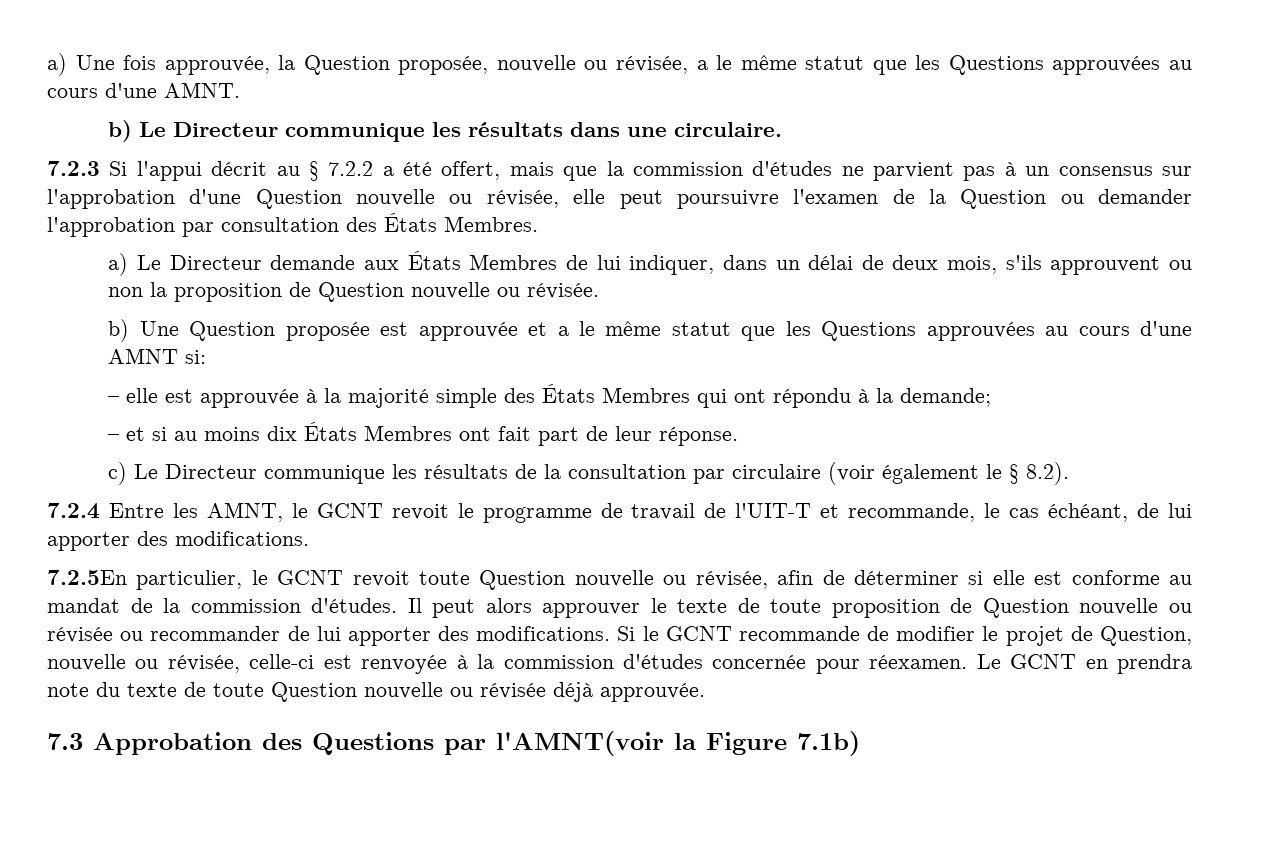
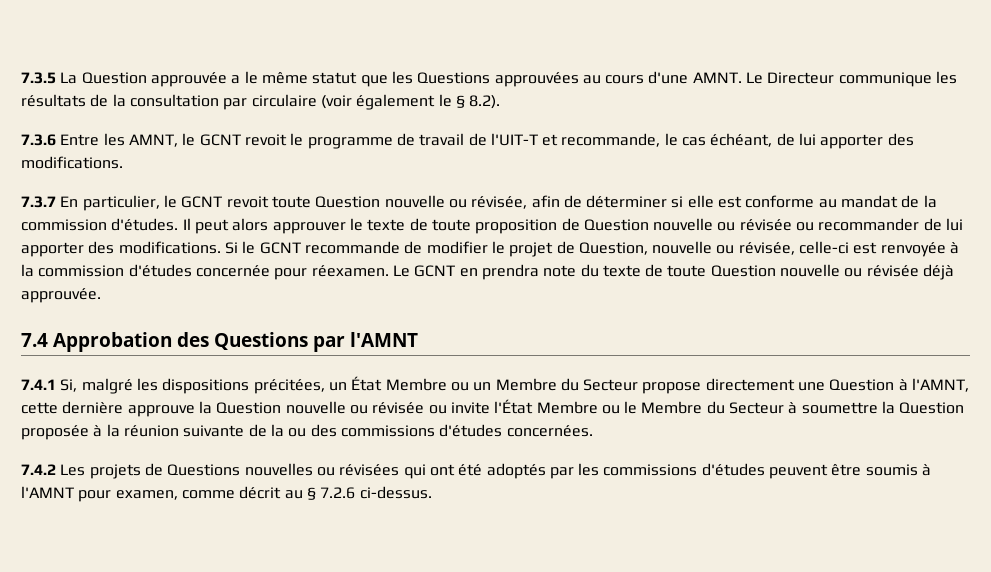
- a) Une fois approuvée, la Question proposée, nouvelle ou révisée, a le même statut que les Questions approuvées au cours d'une AMNT.
- b) Le Directeur communique les résultats dans une circulaire.
- 7.2.3 Si l'appui décrit au § 7.2.2 a été offert, mais que la commission d'études ne parvient pas à un consensus sur l'approbation d'une Question nouvelle ou révisée, elle peut poursuivre l'examen de la Question ou demander l'approbation par consultation des États Membres.
- a) Le Directeur demande aux États Membres de lui indiquer, dans un délai de deux mois, s'ils approuvent ou non la proposition de Question nouvelle ou révisée.
- b) Une Question proposée est approuvée et a le même statut que les Questions approuvées au cours d'une AMNT si:
- – elle est approuvée à la majorité simple des États Membres qui ont répondu à la demande;
- – et si au moins dix États Membres ont fait part de leur réponse.
- c) Le Directeur communique les résultats de la consultation par circulaire (voir également le § 8.2).
+ 7.3.5 La Question approuvée a le même statut que les Questions approuvées au cours d'une AMNT. Le Directeur communique les résultats de la consultation par circulaire (voir également le § 8.2).
- 7.2.4 Entre les AMNT, le GCNT revoit le programme de travail de l'UIT-T et recommande, le cas échéant, de lui apporter des modifications.
+ 7.3.6 Entre les AMNT, le GCNT revoit le programme de travail de l'UIT-T et recommande, le cas échéant, de lui apporter des modifications.
- 7.2.5En particulier, le GCNT revoit toute Question nouvelle ou révisée, afin de déterminer si elle est conforme au mandat de la commission d'études.
+ 7.3.7 En particulier, le GCNT revoit toute Question nouvelle ou révisée, afin de déterminer si elle est conforme au mandat de la commission d'études.
- 7.3 Approbation des Questions par l'AMNT(voir la Figure 7.1b)
+ 7.4 Approbation des Questions par l'AMNT
+ 7.4.1 Si, malgré les dispositions précitées, un État Membre ou un Membre du Secteur propose directement une Question à l'AMNT, cette dernière approuve la Question nouvelle ou révisée ou invite l'État Membre ou le Membre du Secteur à soumettre la Question proposée à la réunion suivante de la ou des commissions d'études concernées.
+ 7.4.2 Les projets de Questions nouvelles ou révisées qui ont été adoptés par les commissions d'études peuvent être soumis à l'AMNT pour examen, comme décrit au § 7.2.6 ci-dessus.

